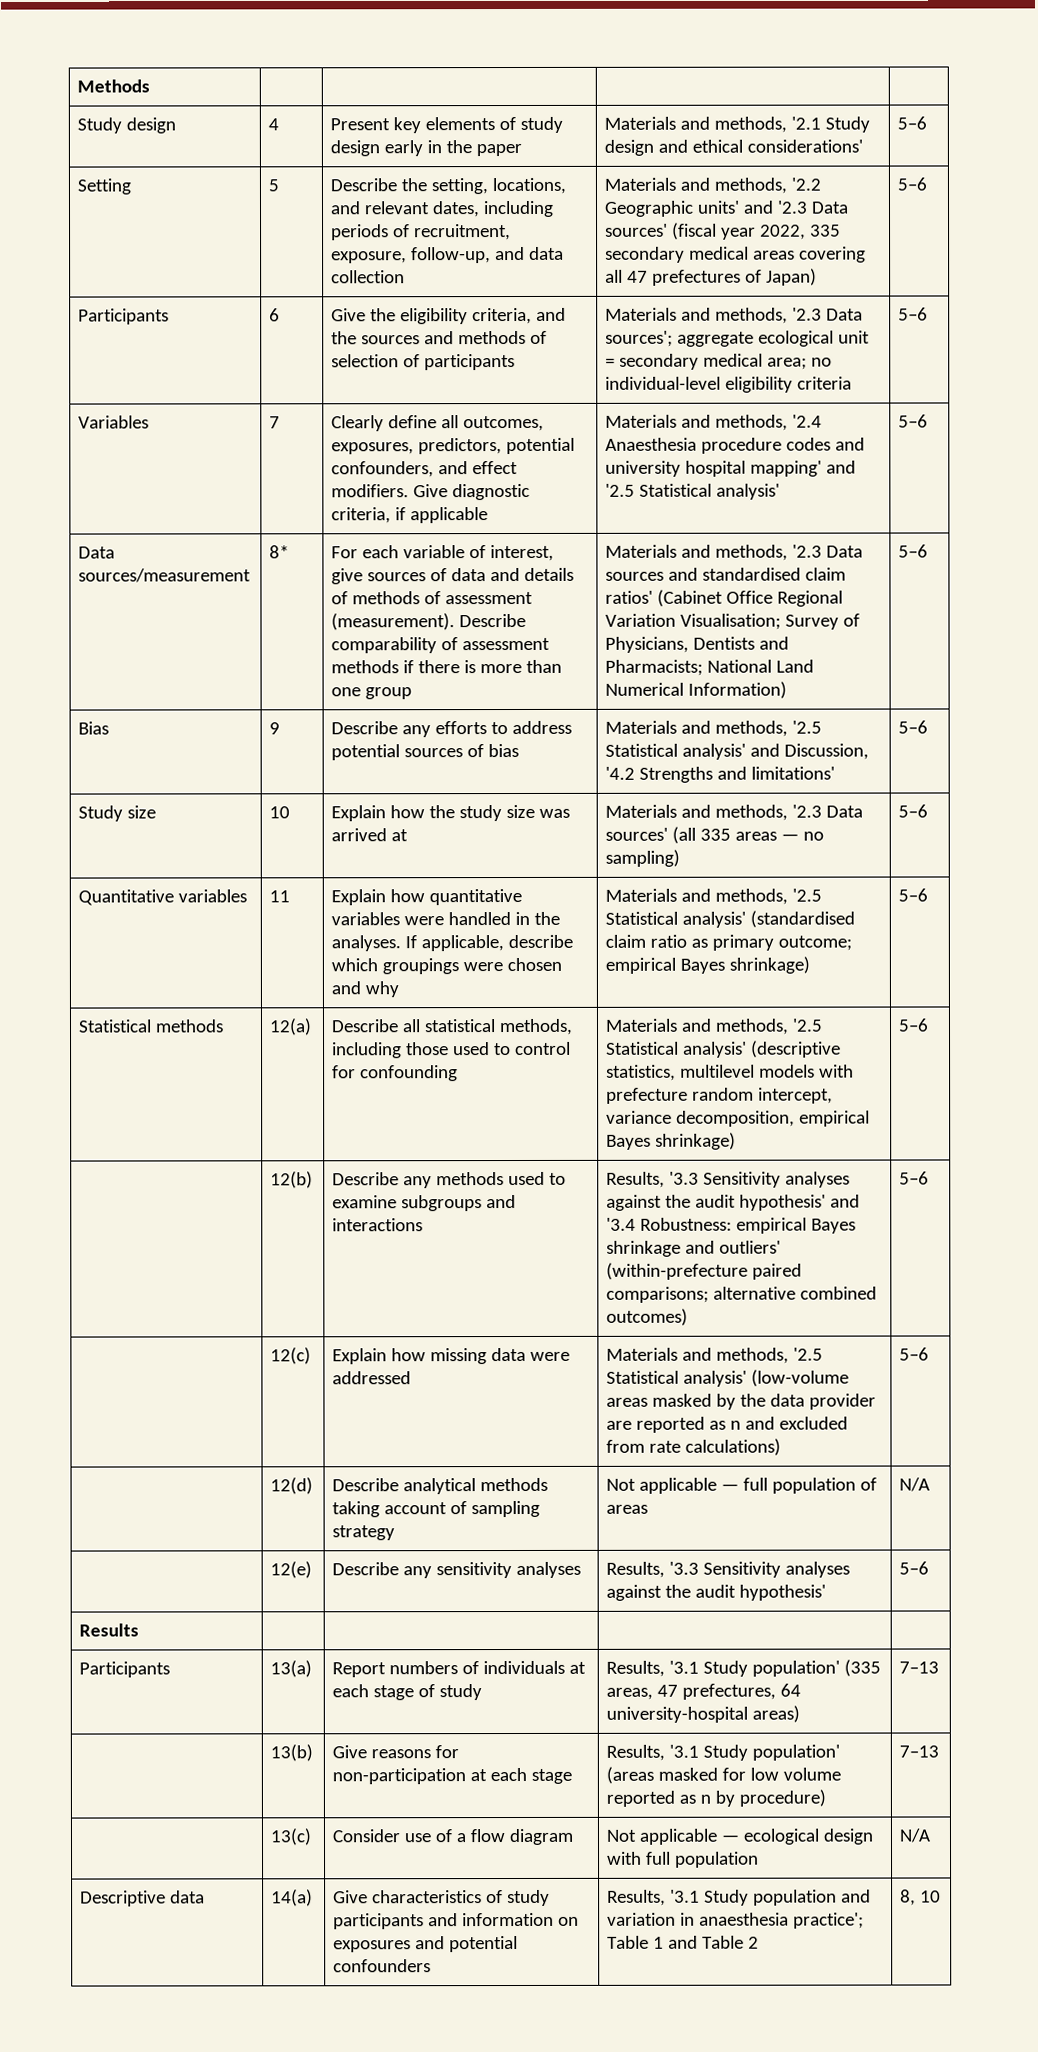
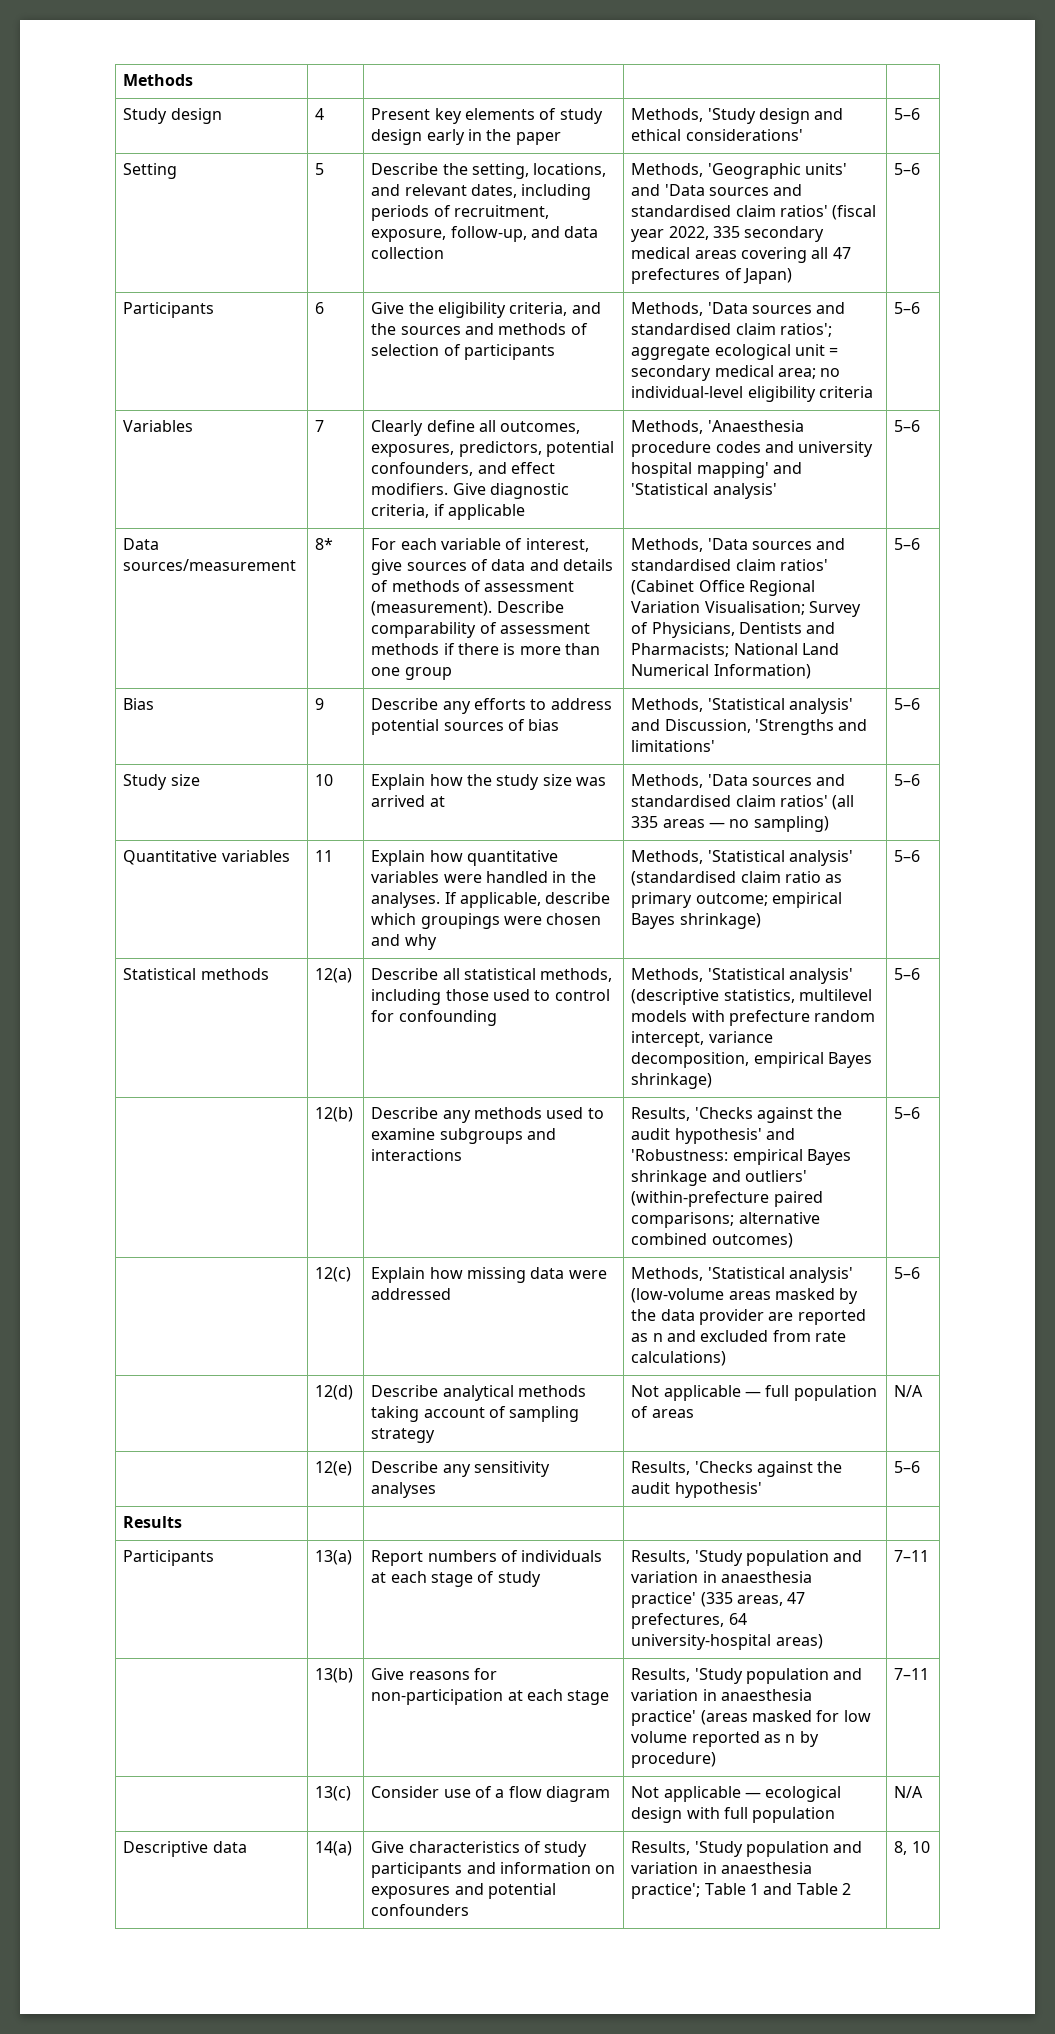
- Study design | 4 | Present key elements of study design early in the paper | Materials and methods, '2.1 Study design and ethical considerations' | 5–6
+ Study design | 4 | Present key elements of study design early in the paper | Methods, 'Study design and ethical considerations' | 5–6
- Materials and methods, '2.2 Geographic units' and '2.3 Data sources' (fiscal year 2022, 335 secondary medical areas covering all 47 prefectures of Japan)
+ Methods, 'Geographic units' and 'Data sources and standardised claim ratios' (fiscal year 2022, 335 secondary medical areas covering all 47 prefectures of Japan)
- Participants | 6 | Give the eligibility criteria, and the sources and methods of selection of participants | Materials and methods, '2.3 Data sources'; aggregate ecological unit = secondary medical area; no individual-level eligibility criteria | 5–6
+ Participants | 6 | Give the eligibility criteria, and the sources and methods of selection of participants | Methods, 'Data sources and standardised claim ratios'; aggregate ecological unit = secondary medical area; no individual-level eligibility criteria | 5–6
- Variables | 7 | Clearly define all outcomes, exposures, predictors, potential confounders, and effect modifiers. Give diagnostic criteria, if applicable | Materials and methods, '2.4 Anaesthesia procedure codes and university hospital mapping' and '2.5 Statistical analysis' | 5–6
+ Variables | 7 | Clearly define all outcomes, exposures, predictors, potential confounders, and effect modifiers. Give diagnostic criteria, if applicable | Methods, 'Anaesthesia procedure codes and university hospital mapping' and 'Statistical analysis' | 5–6
- Materials and methods, '2.3 Data sources and standardised claim ratios' (Cabinet Office Regional Variation Visualisation; Survey of Physicians, Dentists and Pharmacists; National Land Numerical Information)
+ Methods, 'Data sources and standardised claim ratios' (Cabinet Office Regional Variation Visualisation; Survey of Physicians, Dentists and Pharmacists; National Land Numerical Information)
- Bias | 9 | Describe any efforts to address potential sources of bias | Materials and methods, '2.5 Statistical analysis' and Discussion, '4.2 Strengths and limitations' | 5–6
+ Bias | 9 | Describe any efforts to address potential sources of bias | Methods, 'Statistical analysis' and Discussion, 'Strengths and limitations' | 5–6
- Study size | 10 | Explain how the study size was arrived at | Materials and methods, '2.3 Data sources' (all 335 areas — no sampling) | 5–6
+ Study size | 10 | Explain how the study size was arrived at | Methods, 'Data sources and standardised claim ratios' (all 335 areas — no sampling) | 5–6
- Quantitative variables | 11 | Explain how quantitative variables were handled in the analyses. If applicable, describe which groupings were chosen and why | Materials and methods, '2.5 Statistical analysis' (standardised claim ratio as primary outcome; empirical Bayes shrinkage) | 5–6
+ Quantitative variables | 11 | Explain how quantitative variables were handled in the analyses. If applicable, describe which groupings were chosen and why | Methods, 'Statistical analysis' (standardised claim ratio as primary outcome; empirical Bayes shrinkage) | 5–6
- Statistical methods | 12(a) | Describe all statistical methods, including those used to control for confounding | Materials and methods, '2.5 Statistical analysis' (descriptive statistics, multilevel models with prefecture random intercept, variance decomposition, empirical Bayes shrinkage) | 5–6
+ Statistical methods | 12(a) | Describe all statistical methods, including those used to control for confounding | Methods, 'Statistical analysis' (descriptive statistics, multilevel models with prefecture random intercept, variance decomposition, empirical Bayes shrinkage) | 5–6
- | 12(b) | Describe any methods used to examine subgroups and interactions | Results, '3.3 Sensitivity analyses against the audit hypothesis' and '3.4 Robustness: empirical Bayes shrinkage and outliers' (within-prefecture paired comparisons; alternative combined outcomes) | 5–6
+ | 12(b) | Describe any methods used to examine subgroups and interactions | Results, 'Checks against the audit hypothesis' and 'Robustness: empirical Bayes shrinkage and outliers' (within-prefecture paired comparisons; alternative combined outcomes) | 5–6
- | 12(c) | Explain how missing data were addressed | Materials and methods, '2.5 Statistical analysis' (low-volume areas masked by the data provider are reported as n and excluded from rate calculations) | 5–6
+ | 12(c) | Explain how missing data were addressed | Methods, 'Statistical analysis' (low-volume areas masked by the data provider are reported as n and excluded from rate calculations) | 5–6
- | 12(e) | Describe any sensitivity analyses | Results, '3.3 Sensitivity analyses against the audit hypothesis' | 5–6
+ | 12(e) | Describe any sensitivity analyses | Results, 'Checks against the audit hypothesis' | 5–6
- Participants | 13(a) | Report numbers of individuals at each stage of study | Results, '3.1 Study population' (335 areas, 47 prefectures, 64 university-hospital areas) | 7–13
+ Participants | 13(a) | Report numbers of individuals at each stage of study | Results, 'Study population and variation in anaesthesia practice' (335 areas, 47 prefectures, 64 university-hospital areas) | 7–11
- | 13(b) | Give reasons for non-participation at each stage | Results, '3.1 Study population' (areas masked for low volume reported as n by procedure) | 7–13
+ | 13(b) | Give reasons for non-participation at each stage | Results, 'Study population and variation in anaesthesia practice' (areas masked for low volume reported as n by procedure) | 7–11
- Descriptive data | 14(a) | Give characteristics of study participants and information on exposures and potential confounders | Results, '3.1 Study population and variation in anaesthesia practice'; Table 1 and Table 2 | 8, 10
+ Descriptive data | 14(a) | Give characteristics of study participants and information on exposures and potential confounders | Results, 'Study population and variation in anaesthesia practice'; Table 1 and Table 2 | 8, 10

